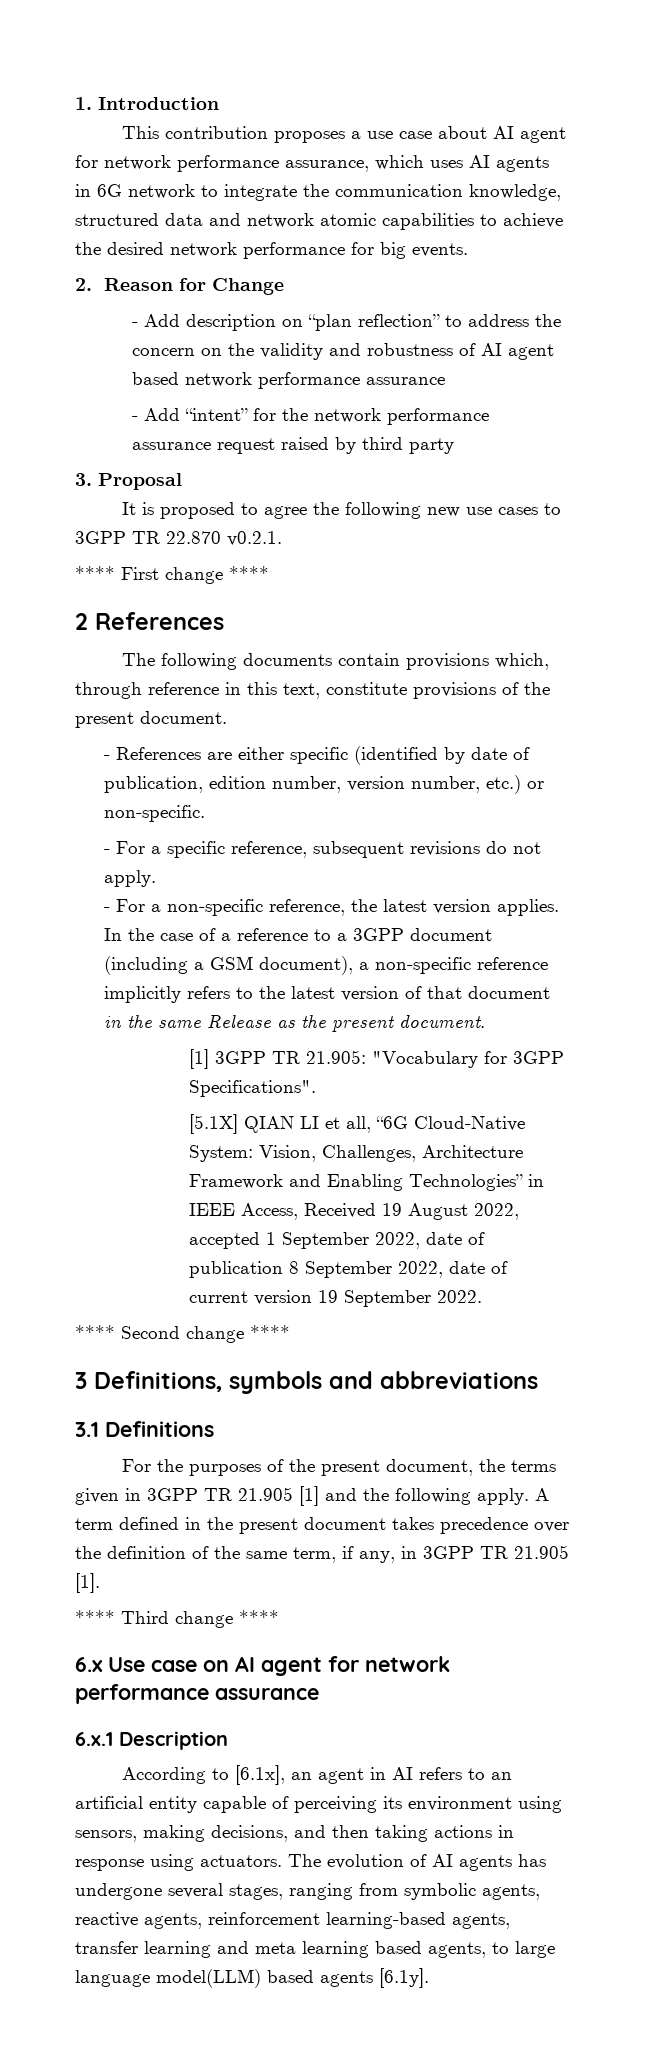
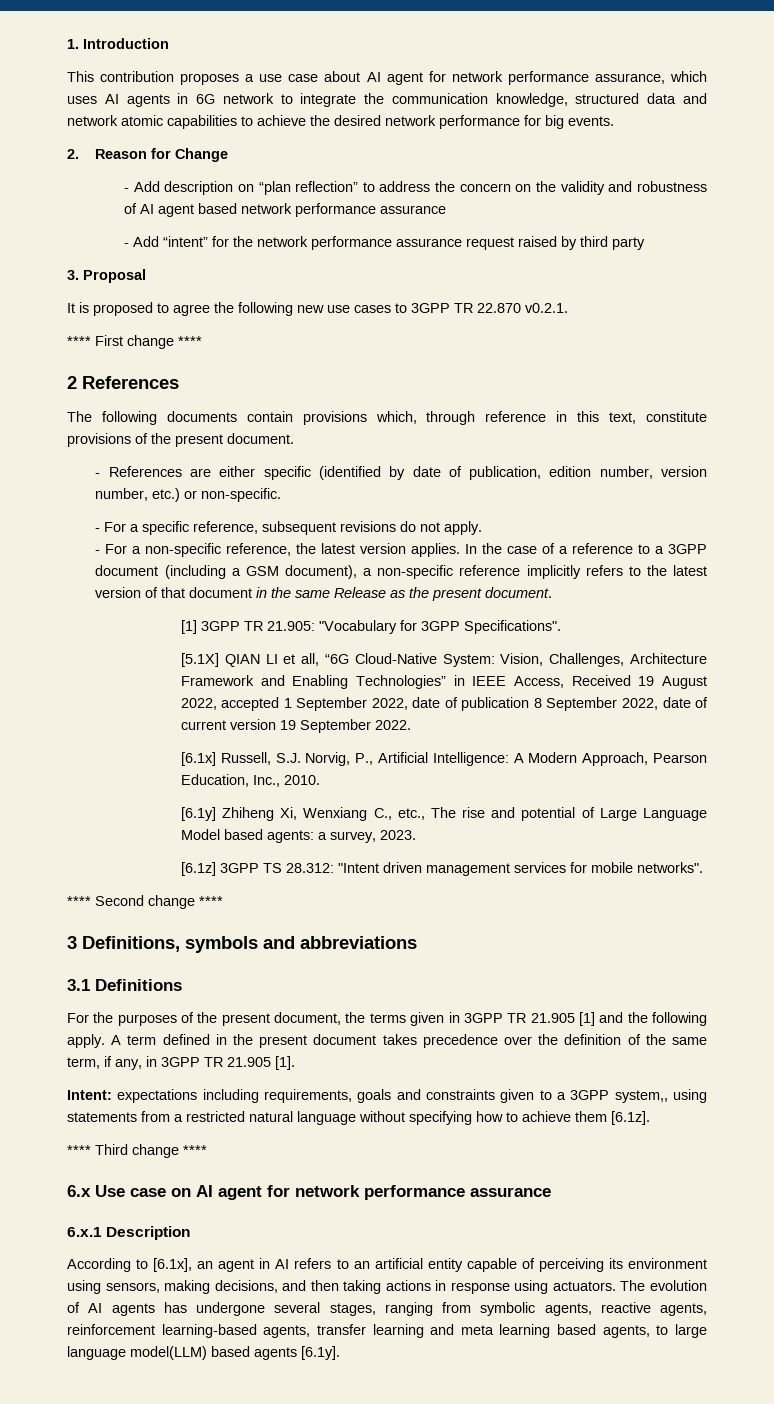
+ [6.1x] Russell, S.J. Norvig, P., Artificial Intelligence: A Modern Approach, Pearson Education, Inc., 2010.
+ [6.1y] Zhiheng Xi, Wenxiang C., etc., The rise and potential of Large Language Model based agents: a survey, 2023.
+ [6.1z] 3GPP TS 28.312: "Intent driven management services for mobile networks".
+ Intent: expectations including requirements, goals and constraints given to a 3GPP system,, using statements from a restricted natural language without specifying how to achieve them [6.1z].

